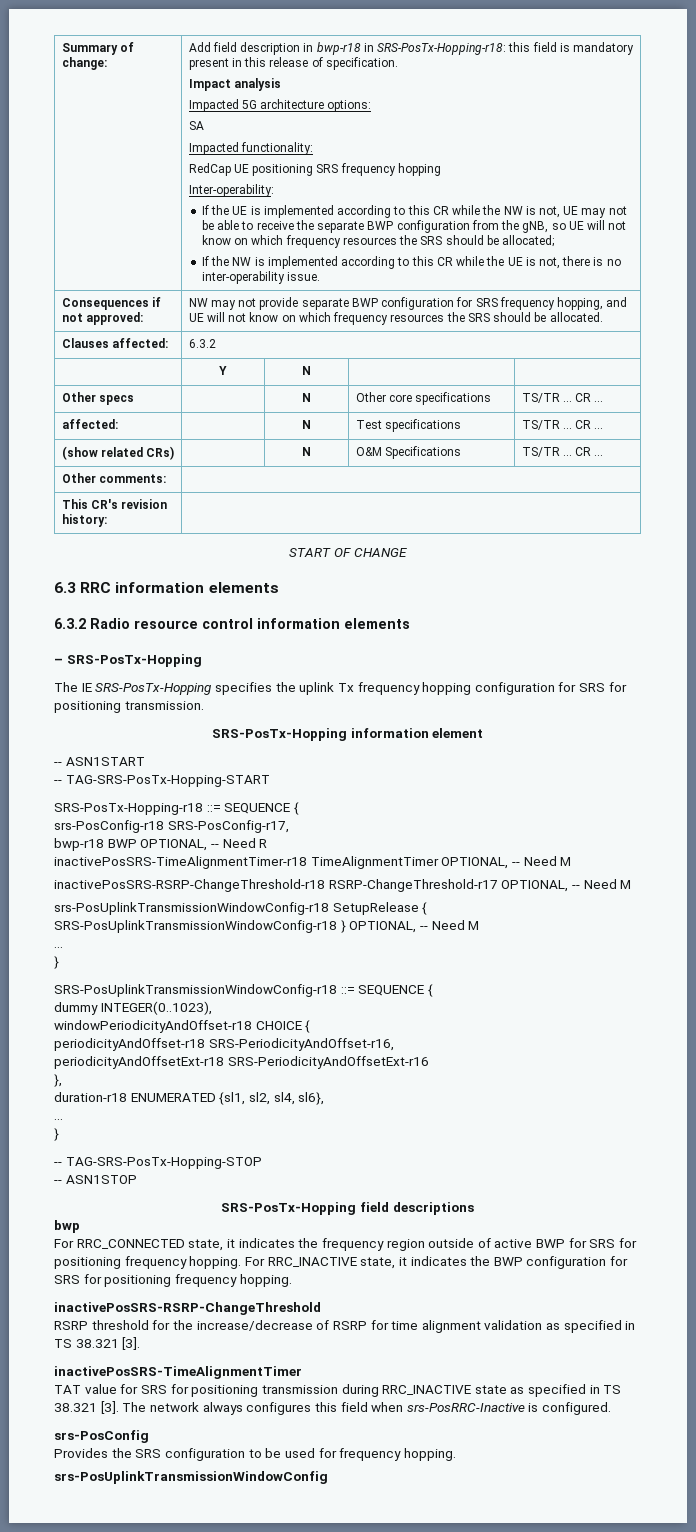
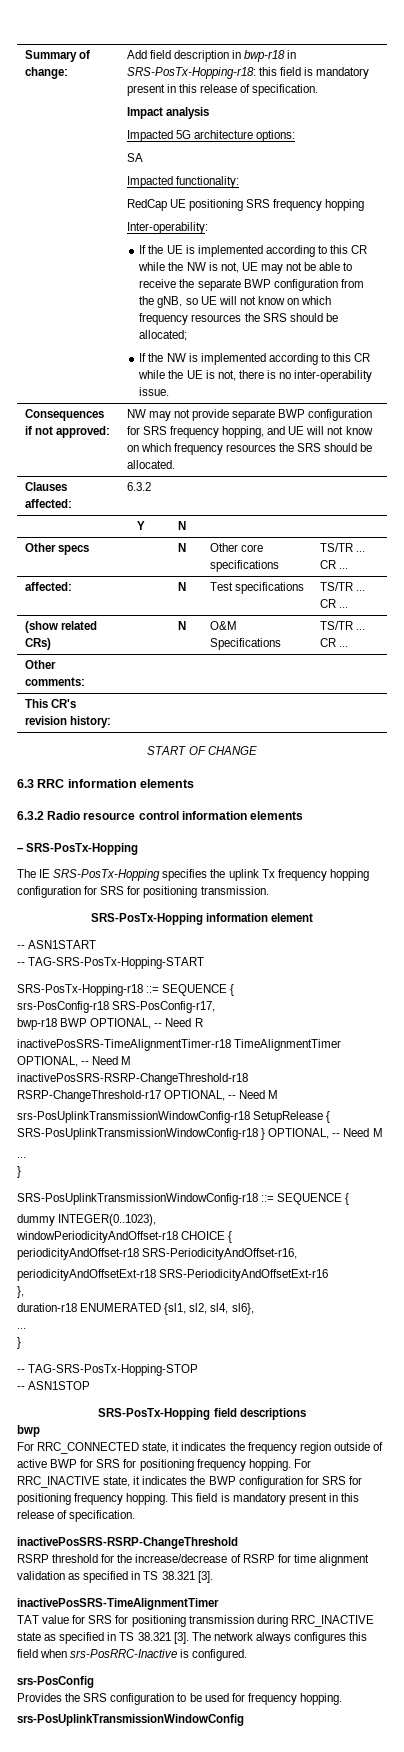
+ This field is mandatory present in this release of specification.

